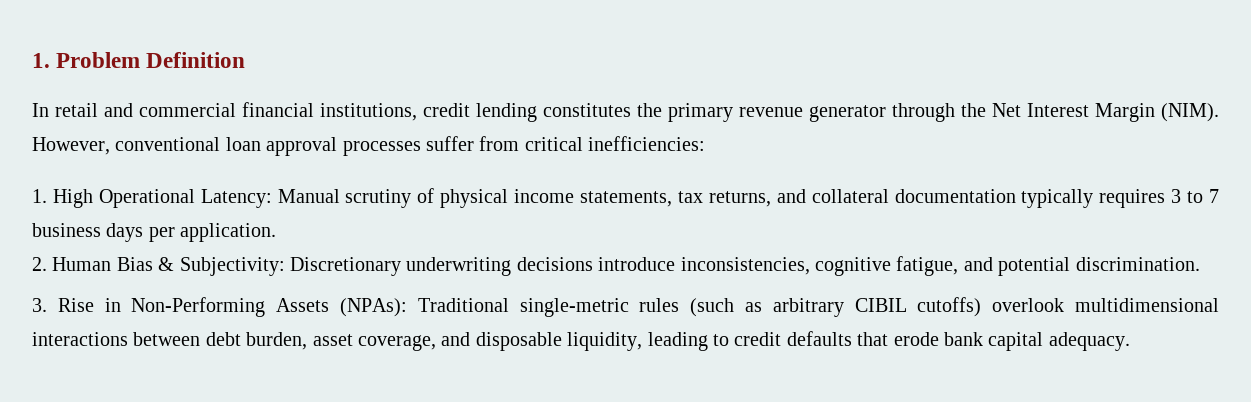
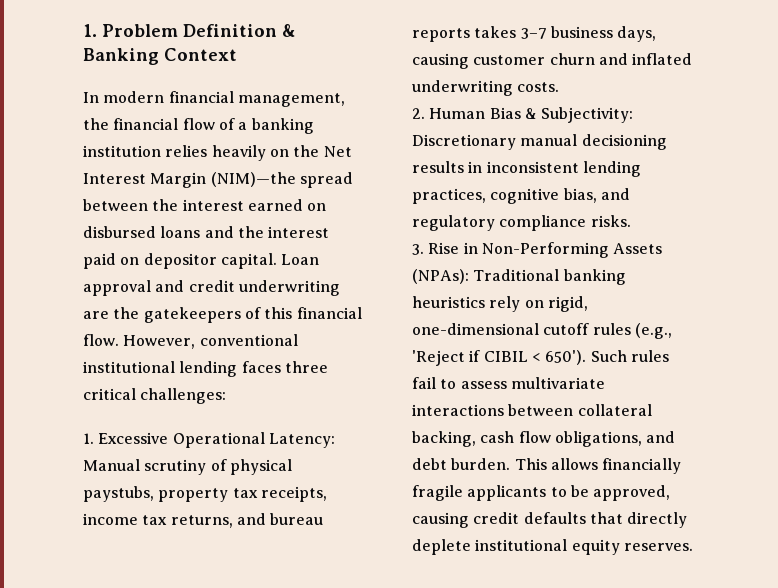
- 1. Problem Definition
- In retail and commercial financial institutions, credit lending constitutes the primary revenue generator through the Net Interest Margin (NIM). However, conventional loan approval processes suffer from critical inefficiencies:
- 1. High Operational Latency: Manual scrutiny of physical income statements, tax returns, and collateral documentation typically requires 3 to 7 business days per application.
+ 1. Problem Definition & Banking Context
+ In modern financial management, the financial flow of a banking institution relies heavily on the Net Interest Margin (NIM)—the spread between the interest earned on disbursed loans and the interest paid on depositor capital. Loan approval and credit underwriting are the gatekeepers of this financial flow. However, conventional institutional lending faces three critical challenges:
+ 1. Excessive Operational Latency: Manual scrutiny of physical paystubs, property tax receipts, income tax returns, and bureau reports takes 3–7 business days, causing customer churn and inflated underwriting costs.
- 2. Human Bias & Subjectivity: Discretionary underwriting decisions introduce inconsistencies, cognitive fatigue, and potential discrimination.
+ 2. Human Bias & Subjectivity: Discretionary manual decisioning results in inconsistent lending practices, cognitive bias, and regulatory compliance risks.
- 3. Rise in Non-Performing Assets (NPAs): Traditional single-metric rules (such as arbitrary CIBIL cutoffs) overlook multidimensional interactions between debt burden, asset coverage, and disposable liquidity, leading to credit defaults that erode bank capital adequacy.
+ 3. Rise in Non-Performing Assets (NPAs): Traditional banking heuristics rely on rigid, one-dimensional cutoff rules (e.g., 'Reject if CIBIL < 650'). Such rules fail to assess multivariate interactions between collateral backing, cash flow obligations, and debt burden. This allows financially fragile applicants to be approved, causing credit defaults that directly deplete institutional equity reserves.

